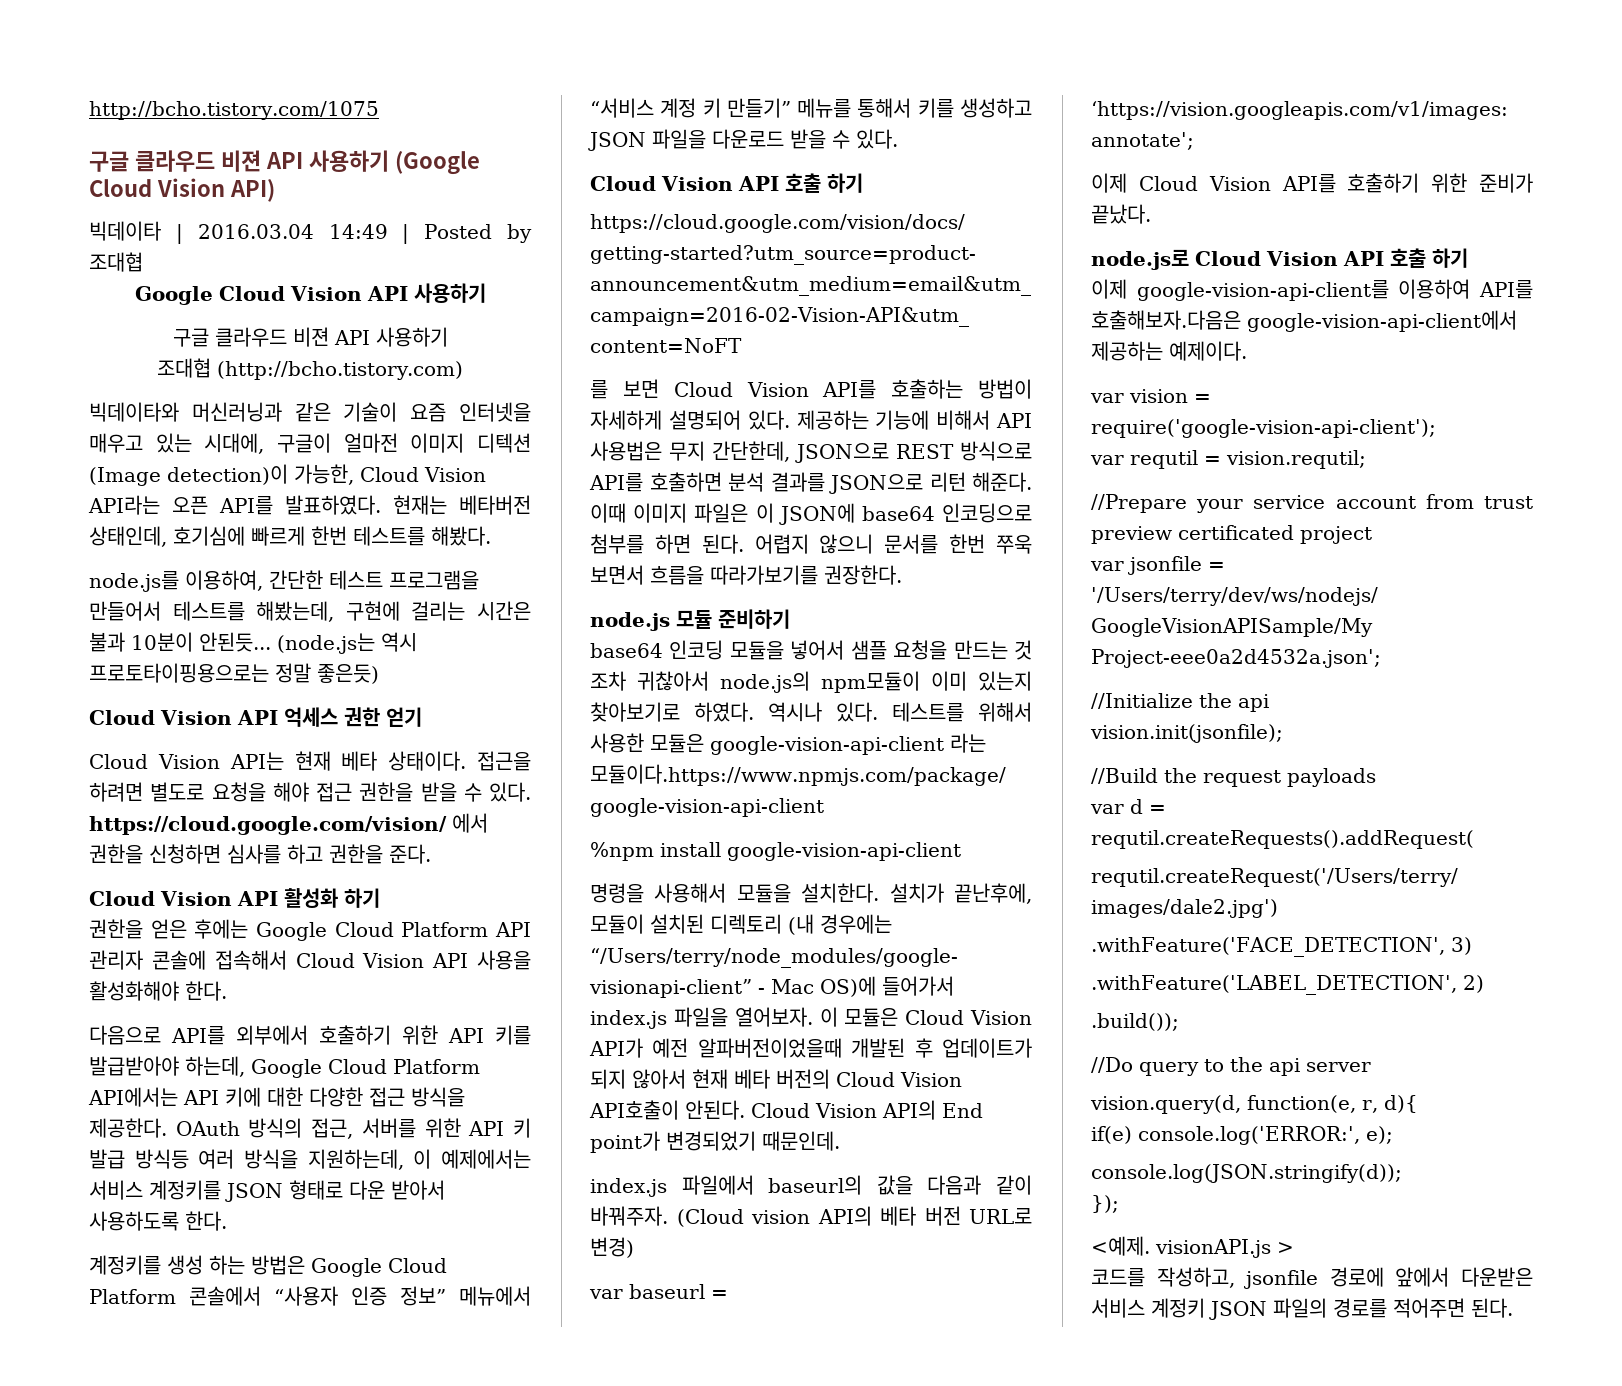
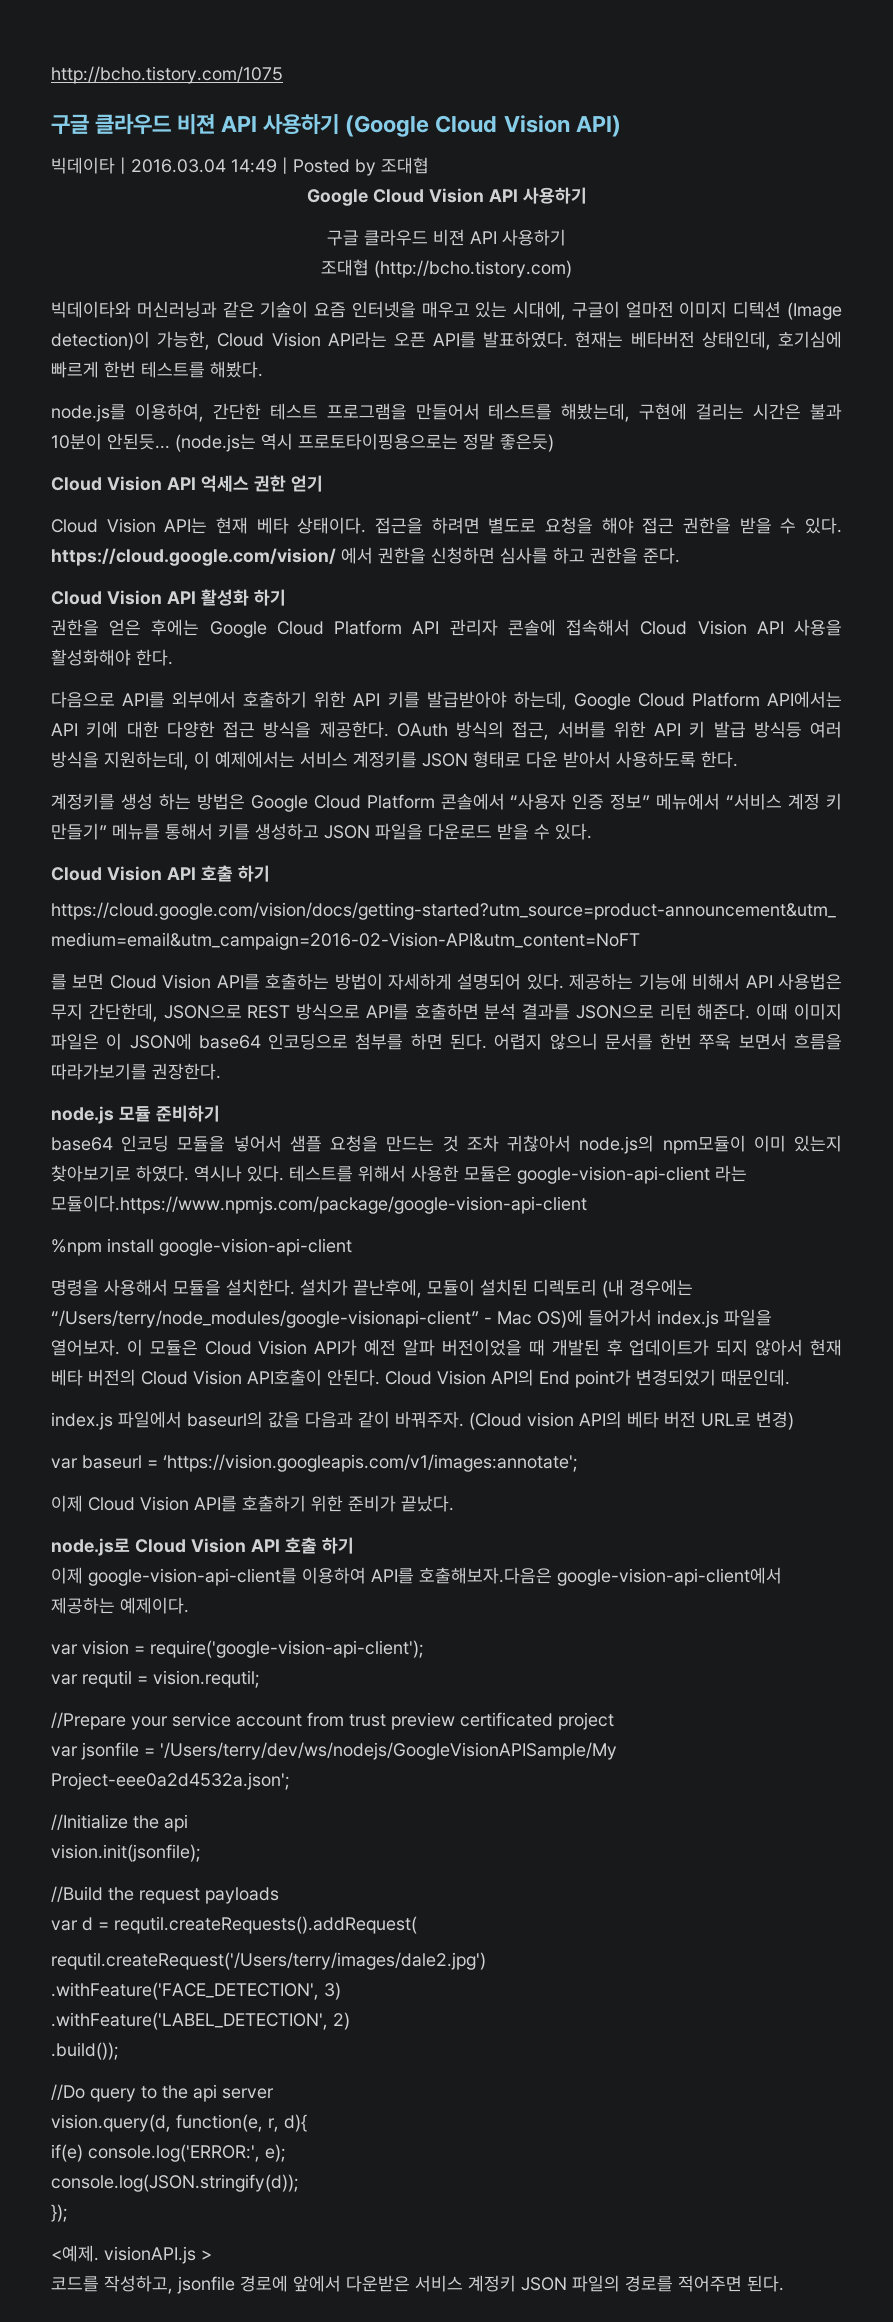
- 이 모듈은 Cloud Vision API가 예전 알파버전이었을때 개발된 후 업데이트가 되지 않아서 현재 베타 버전의 Cloud Vision API호출이 안된다.
+ 이 모듈은 Cloud Vision API가 예전 알파 버전이었을 때 개발된 후 업데이트가 되지 않아서 현재 베타 버전의 Cloud Vision API호출이 안된다.

